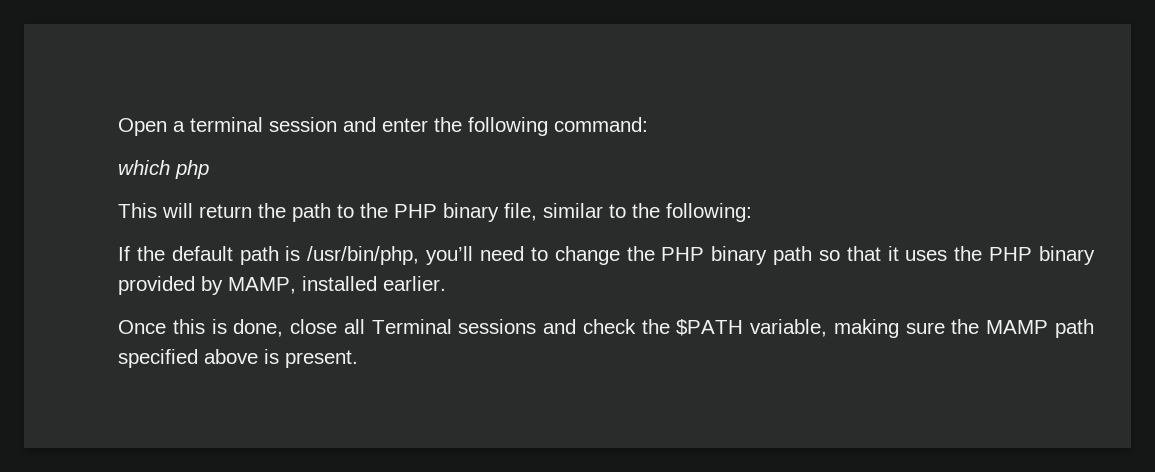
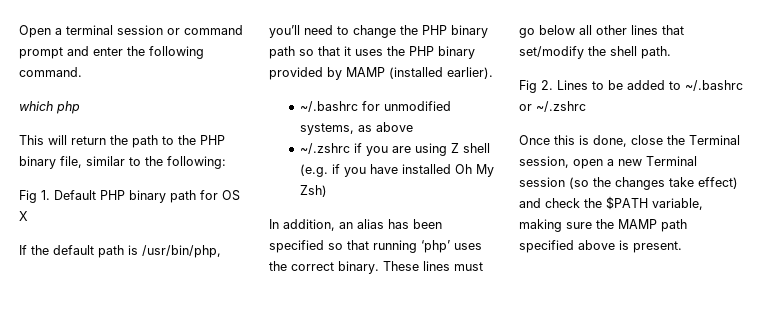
- Open a terminal session and enter the following command:
+ Open a terminal session or command prompt and enter the following command.
+ Fig 1. Default PHP binary path for OS X
- If the default path is /usr/bin/php, you’ll need to change the PHP binary path so that it uses the PHP binary provided by MAMP, installed earlier.
+ If the default path is /usr/bin/php, you’ll need to change the PHP binary path so that it uses the PHP binary provided by MAMP (installed earlier).
+ ~/.bashrc for unmodified systems, as above
+ ~/.zshrc if you are using Z shell (e.g. if you have installed Oh My Zsh)
+ In addition, an alias has been specified so that running ‘php’ uses the correct binary. These lines must go below all other lines that set/modify the shell path.
+ Fig 2. Lines to be added to ~/.bashrc or ~/.zshrc
- Once this is done, close all Terminal sessions and check the $PATH variable, making sure the MAMP path specified above is present.
+ Once this is done, close the Terminal session, open a new Terminal session (so the changes take effect) and check the $PATH variable, making sure the MAMP path specified above is present.

